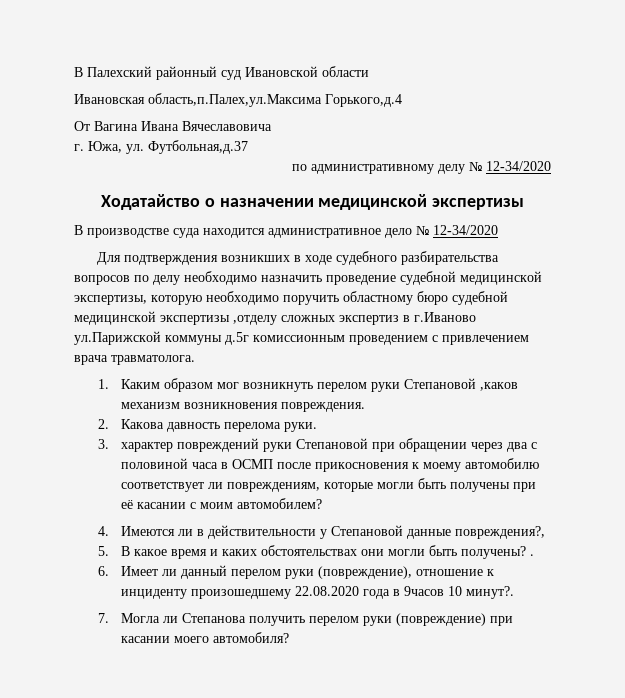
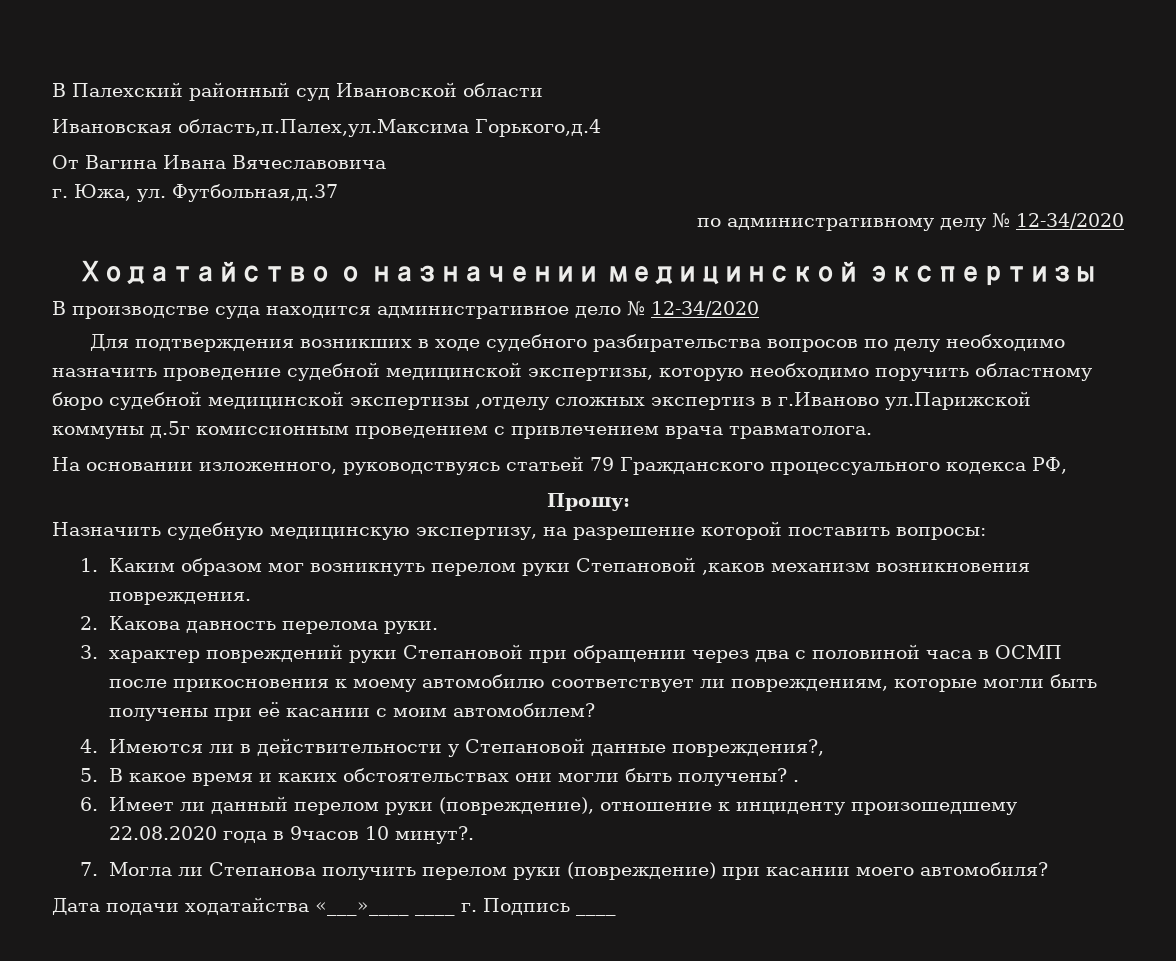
+ На основании изложенного, руководствуясь статьей 79 Гражданского процессуального кодекса РФ,
+ Прошу:
+ Назначить судебную медицинскую экспертизу, на разрешение которой поставить вопросы:
+ Дата подачи ходатайства «___»____ ____ г. Подпись ____

